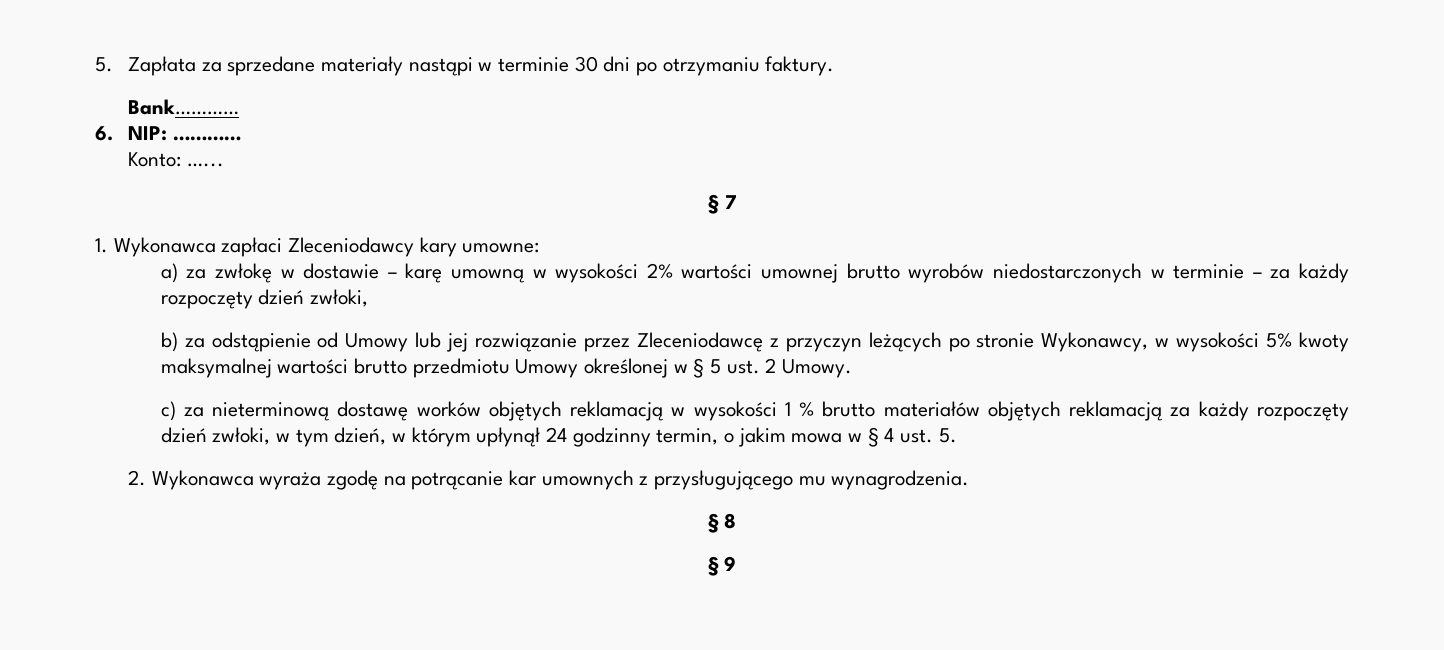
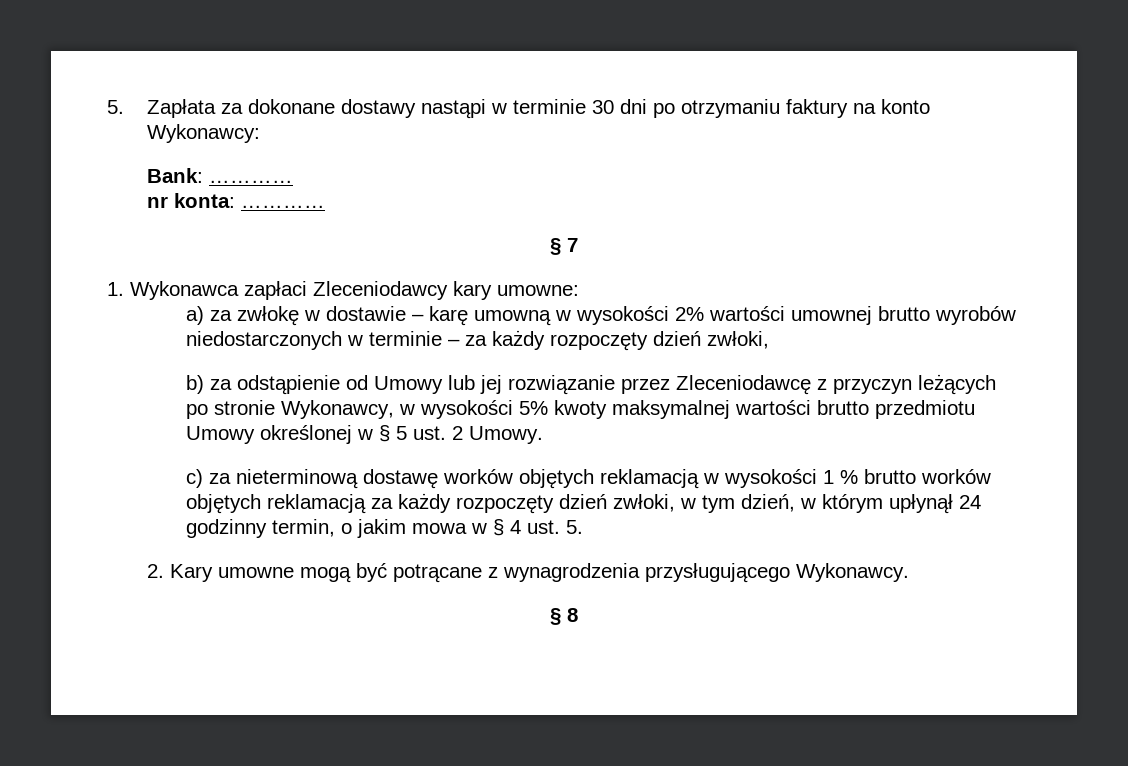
- 5. Zapłata za sprzedane materiały nastąpi w terminie 30 dni po otrzymaniu faktury.
- Bank…………
- 6. NIP: …………
- Konto: …...
+ 5. Zapłata za dokonane dostawy nastąpi w terminie 30 dni po otrzymaniu faktury na konto Wykonawcy:
+ Bank: …………
+ nr konta: …………
- c) za nieterminową dostawę worków objętych reklamacją w wysokości 1 % brutto materiałów objętych reklamacją za każdy rozpoczęty dzień zwłoki, w tym dzień, w którym upłynął 24 godzinny termin, o jakim mowa w § 4 ust. 5.
+ c) za nieterminową dostawę worków objętych reklamacją w wysokości 1 % brutto worków objętych reklamacją za każdy rozpoczęty dzień zwłoki, w tym dzień, w którym upłynął 24 godzinny termin, o jakim mowa w § 4 ust. 5.
- 2. Wykonawca wyraża zgodę na potrącanie kar umownych z przysługującego mu wynagrodzenia.
+ 2. Kary umowne mogą być potrącane z wynagrodzenia przysługującego Wykonawcy.
- § 9

